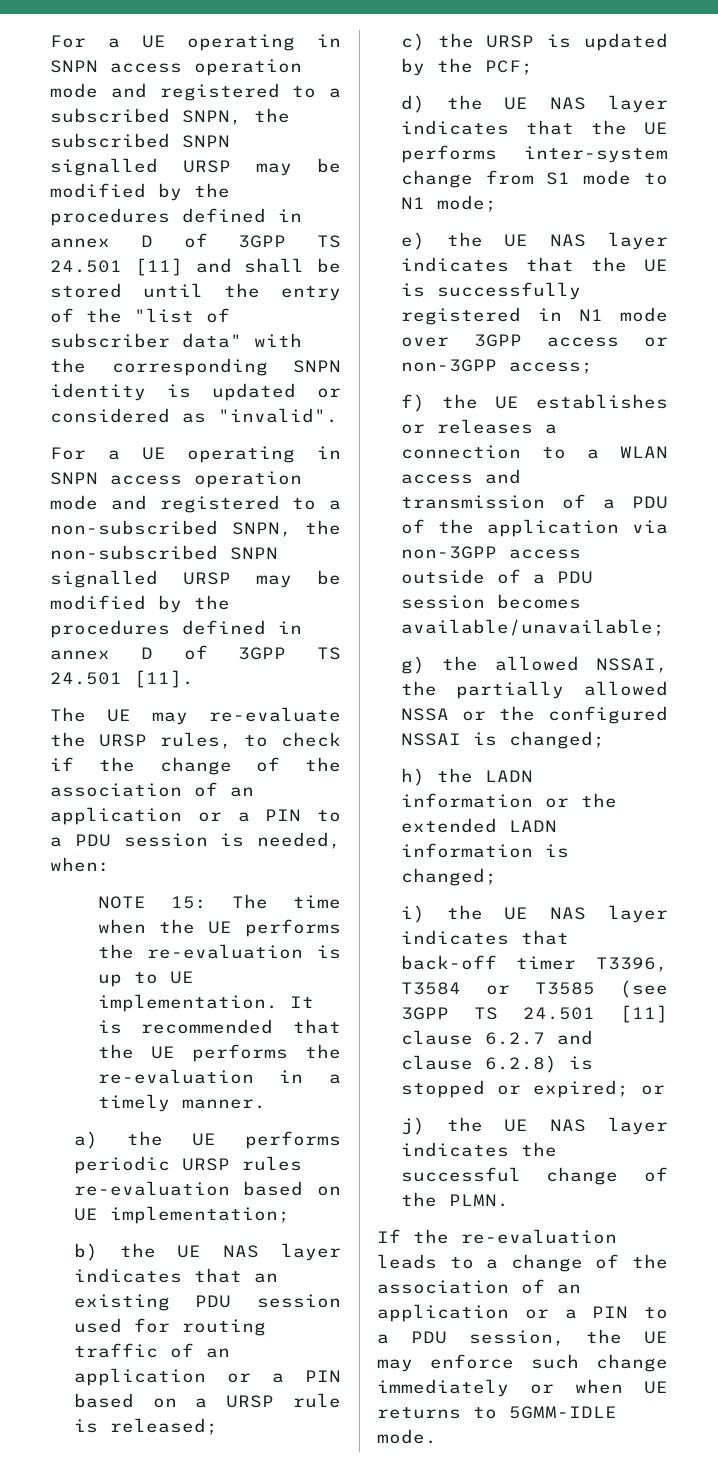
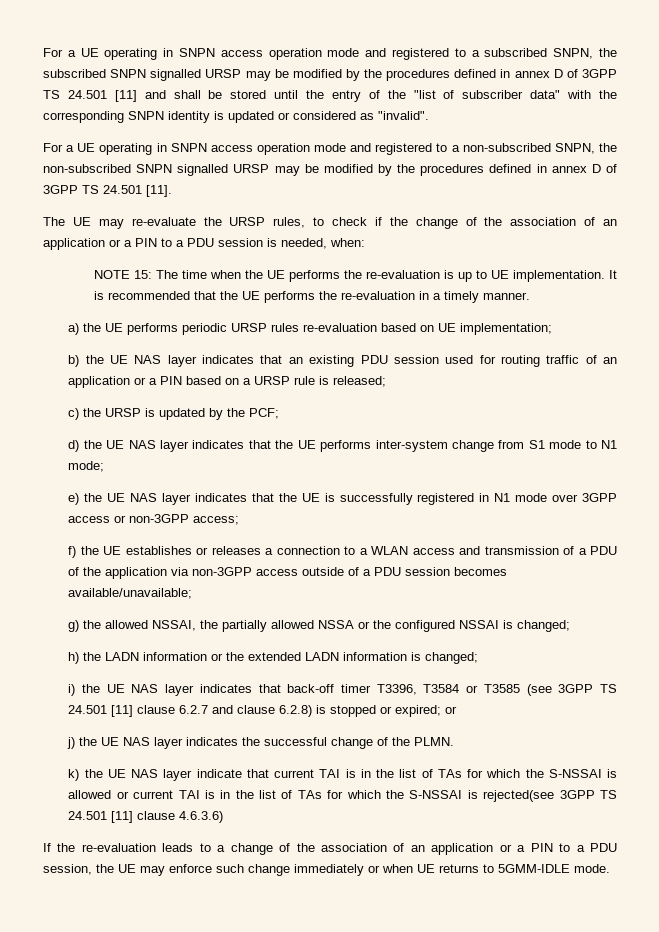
+ k) the UE NAS layer indicate that current TAI is in the list of TAs for which the S-NSSAI is allowed or current TAI is in the list of TAs for which the S-NSSAI is rejected(see 3GPP TS 24.501 [11] clause 4.6.3.6)

